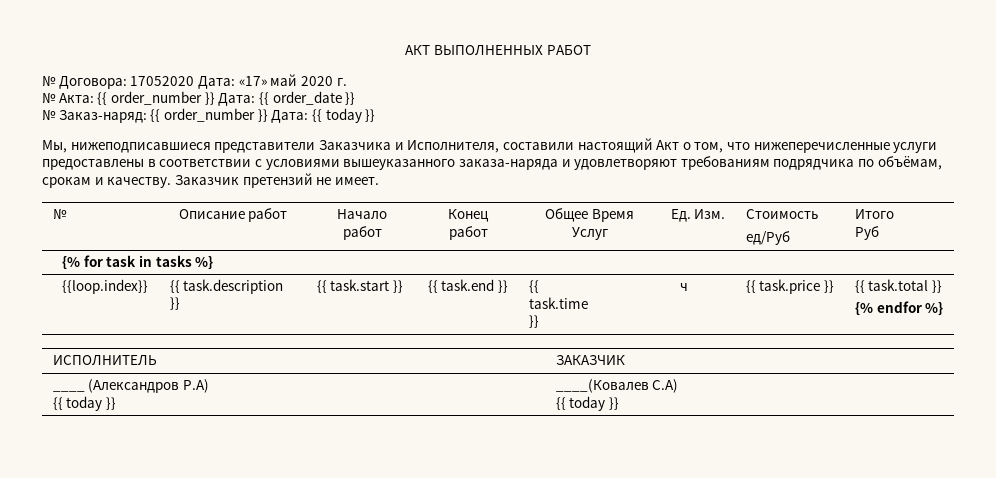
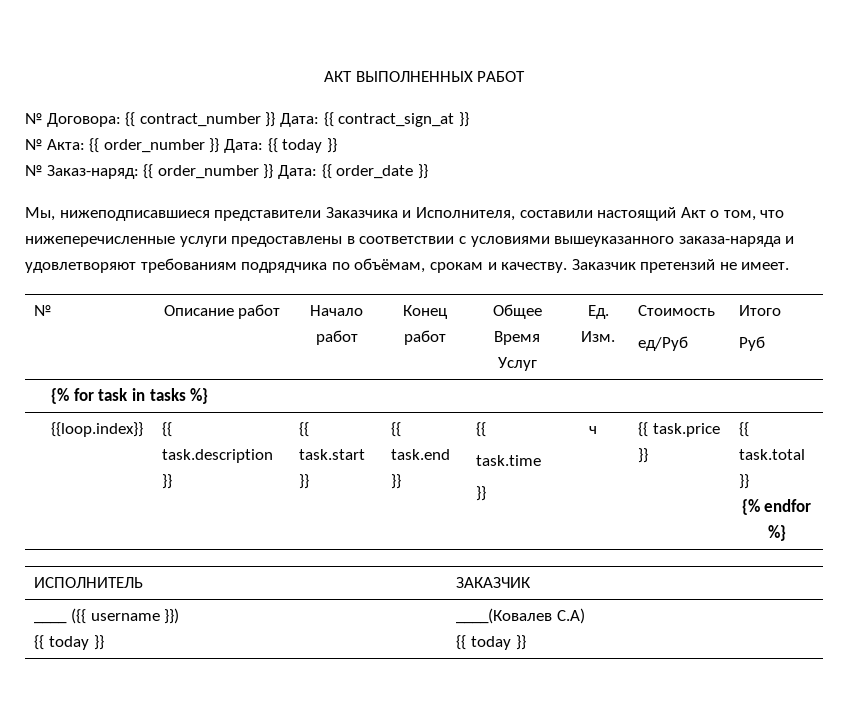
- № Договора: 17052020 Дата: «17» май 2020 г.
+ № Договора: {{ contract_number }} Дата: {{ contract_sign_at }}
- № Акта: {{ order_number }} Дата: {{ order_date }}
+ № Акта: {{ order_number }} Дата: {{ today }}
- № Заказ-наряд: {{ order_number }} Дата: {{ today }}
+ № Заказ-наряд: {{ order_number }} Дата: {{ order_date }}
- ____ (Александров Р.А)
+ ____ ({{ username }})

